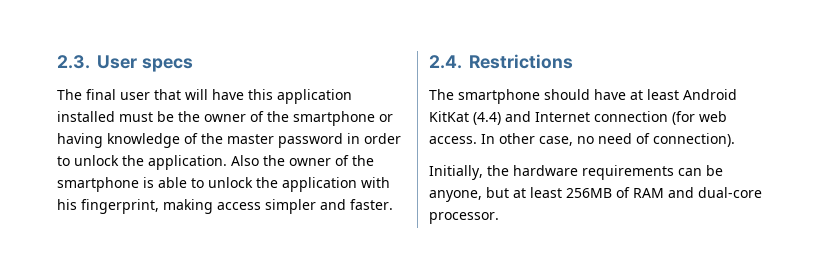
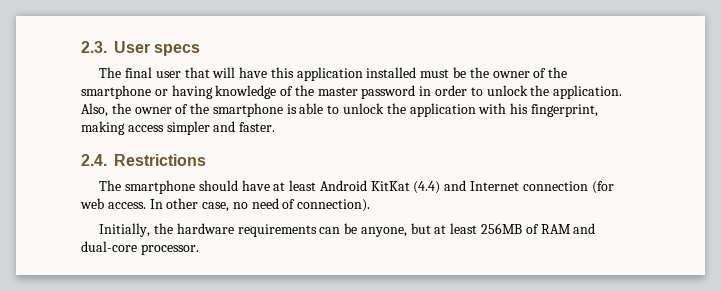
- Also the owner of the smartphone is able to unlock the application with his fingerprint, making access simpler and faster.
+ Also, the owner of the smartphone is able to unlock the application with his fingerprint, making access simpler and faster.

